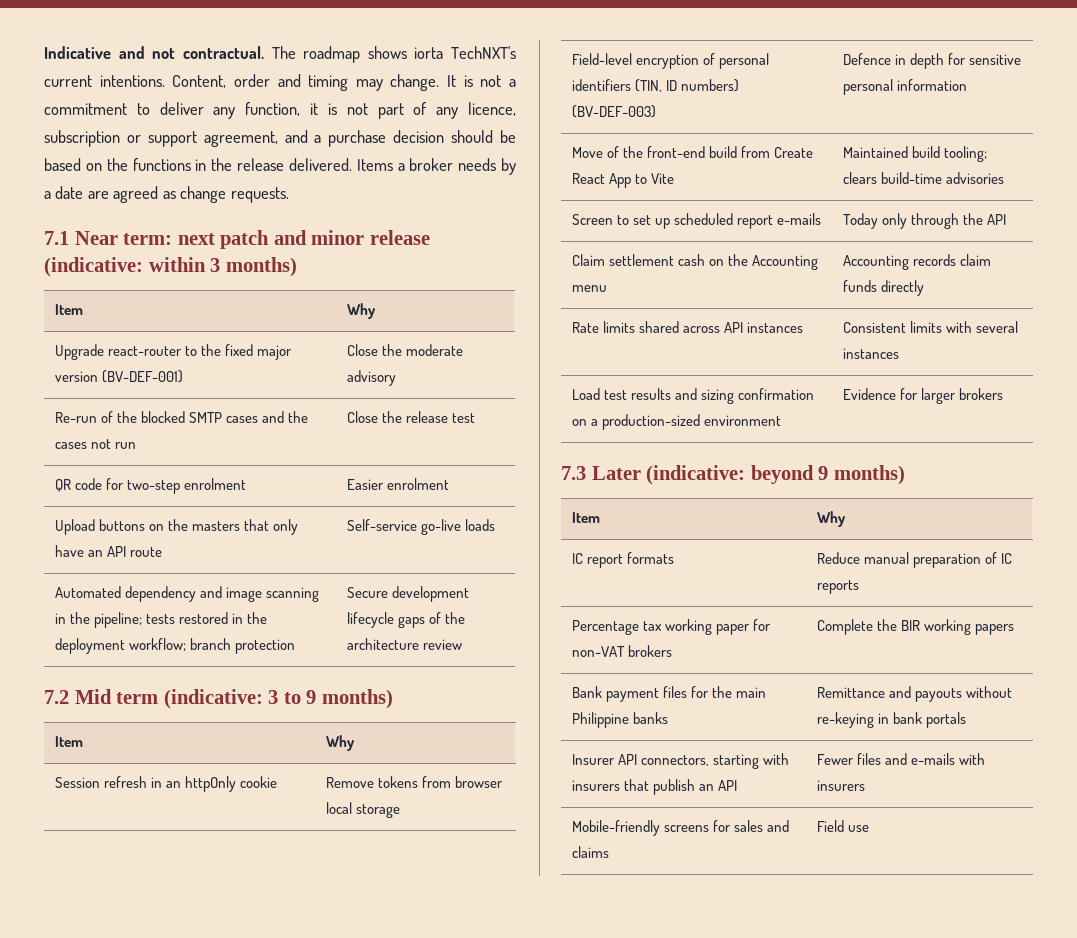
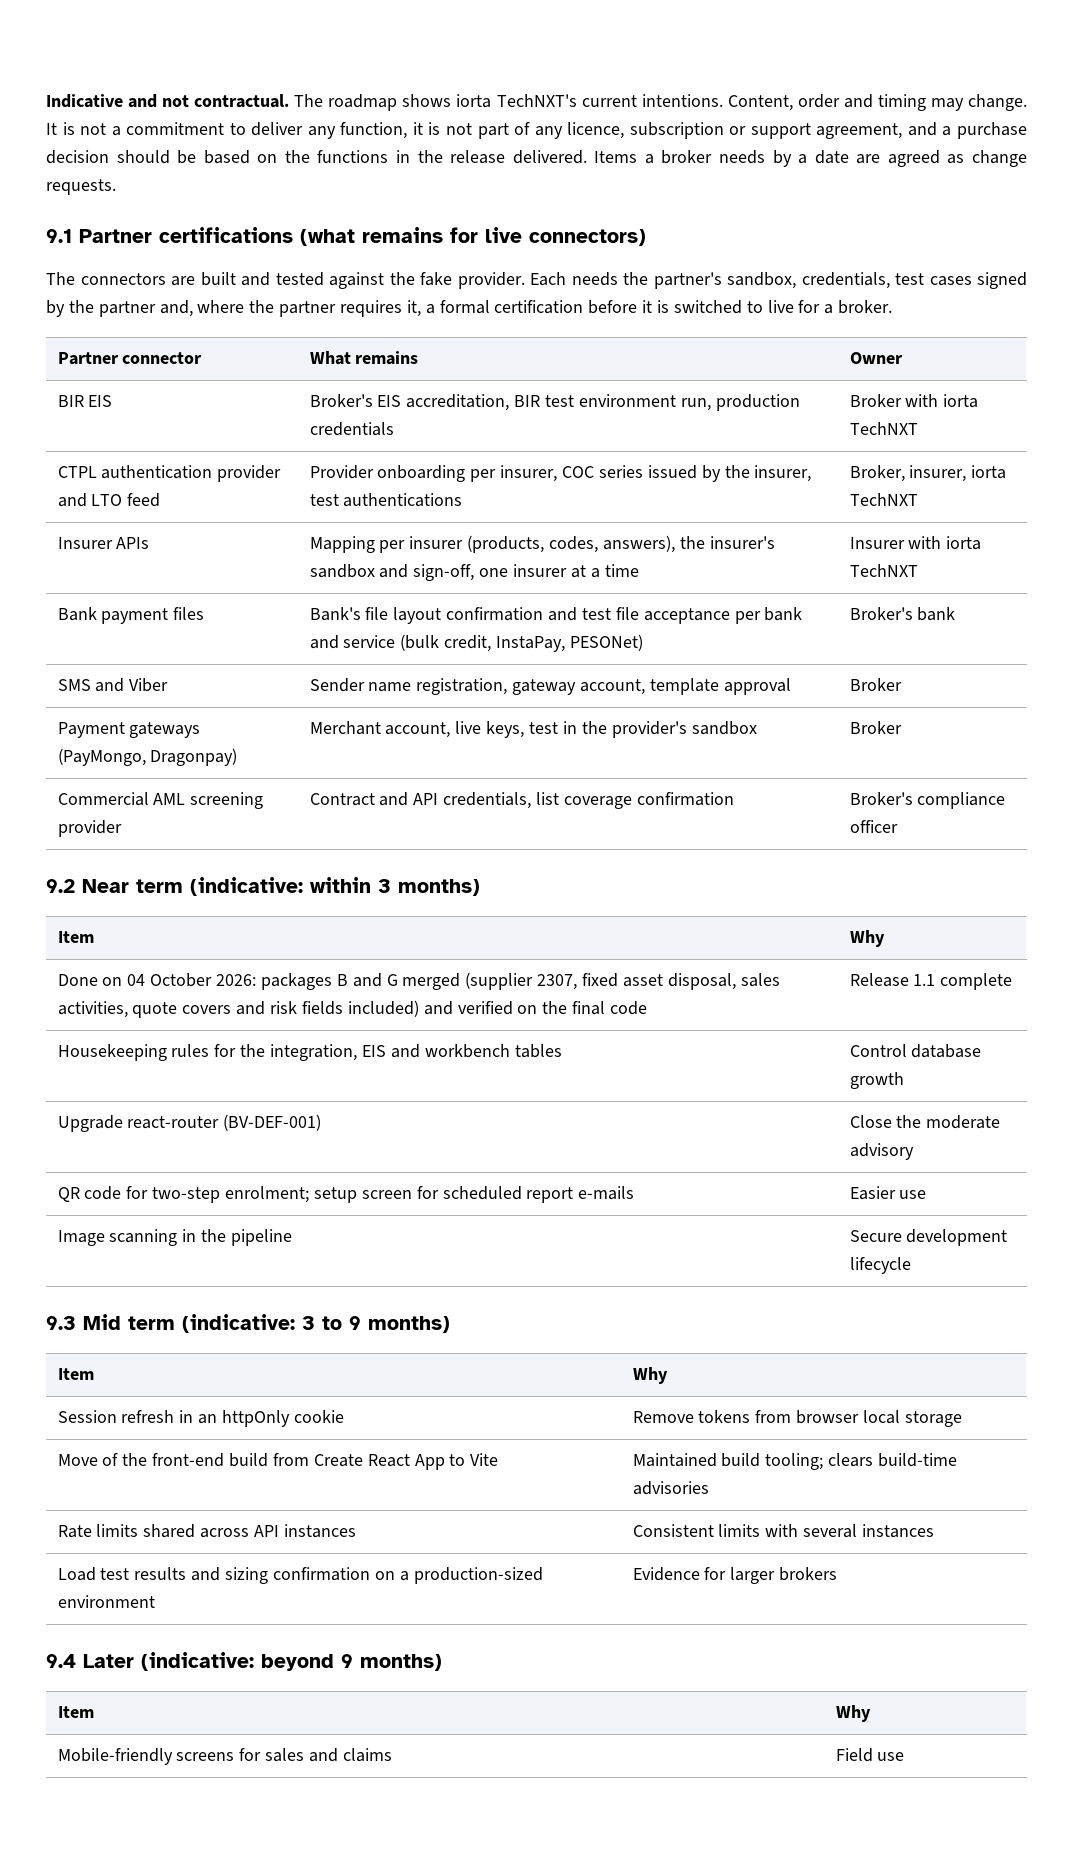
- 7.1 Near term: next patch and minor release (indicative: within 3 months)
+ 9.1 Partner certifications (what remains for live connectors)
+ The connectors are built and tested against the fake provider. Each needs the partner's sandbox, credentials, test cases signed by the partner and, where the partner requires it, a formal certification before it is switched to live for a broker.
+ Partner connector | What remains | Owner
+ BIR EIS | Broker's EIS accreditation, BIR test environment run, production credentials | Broker with iorta TechNXT
+ CTPL authentication provider and LTO feed | Provider onboarding per insurer, COC series issued by the insurer, test authentications | Broker, insurer, iorta TechNXT
+ Insurer APIs | Mapping per insurer (products, codes, answers), the insurer's sandbox and sign-off, one insurer at a time | Insurer with iorta TechNXT
+ Bank payment files | Bank's file layout confirmation and test file acceptance per bank and service (bulk credit, InstaPay, PESONet) | Broker's bank
+ SMS and Viber | Sender name registration, gateway account, template approval | Broker
+ Payment gateways (PayMongo, Dragonpay) | Merchant account, live keys, test in the provider's sandbox | Broker
+ Commercial AML screening provider | Contract and API credentials, list coverage confirmation | Broker's compliance officer
+ 9.2 Near term (indicative: within 3 months)
- Upgrade react-router to the fixed major version (BV-DEF-001) | Close the moderate advisory
+ Done on 04 October 2026: packages B and G merged (supplier 2307, fixed asset disposal, sales activities, quote covers and risk fields included) and verified on the final code | Release 1.1 complete
+ Housekeeping rules for the integration, EIS and workbench tables | Control database growth
+ Upgrade react-router (BV-DEF-001) | Close the moderate advisory
- Re-run of the blocked SMTP cases and the cases not run | Close the release test
- QR code for two-step enrolment | Easier enrolment
- Upload buttons on the masters that only have an API route | Self-service go-live loads
- Automated dependency and image scanning in the pipeline; tests restored in the deployment workflow; branch protection | Secure development lifecycle gaps of the architecture review
- 7.2 Mid term (indicative: 3 to 9 months)
+ QR code for two-step enrolment; setup screen for scheduled report e-mails | Easier use
+ Image scanning in the pipeline | Secure development lifecycle
+ 9.3 Mid term (indicative: 3 to 9 months)
- Field-level encryption of personal identifiers (TIN, ID numbers) (BV-DEF-003) | Defence in depth for sensitive personal information
- Screen to set up scheduled report e-mails | Today only through the API
- Claim settlement cash on the Accounting menu | Accounting records claim funds directly
- 7.3 Later (indicative: beyond 9 months)
+ 9.4 Later (indicative: beyond 9 months)
- IC report formats | Reduce manual preparation of IC reports
- Percentage tax working paper for non-VAT brokers | Complete the BIR working papers
- Bank payment files for the main Philippine banks | Remittance and payouts without re-keying in bank portals
- Insurer API connectors, starting with insurers that publish an API | Fewer files and e-mails with insurers

